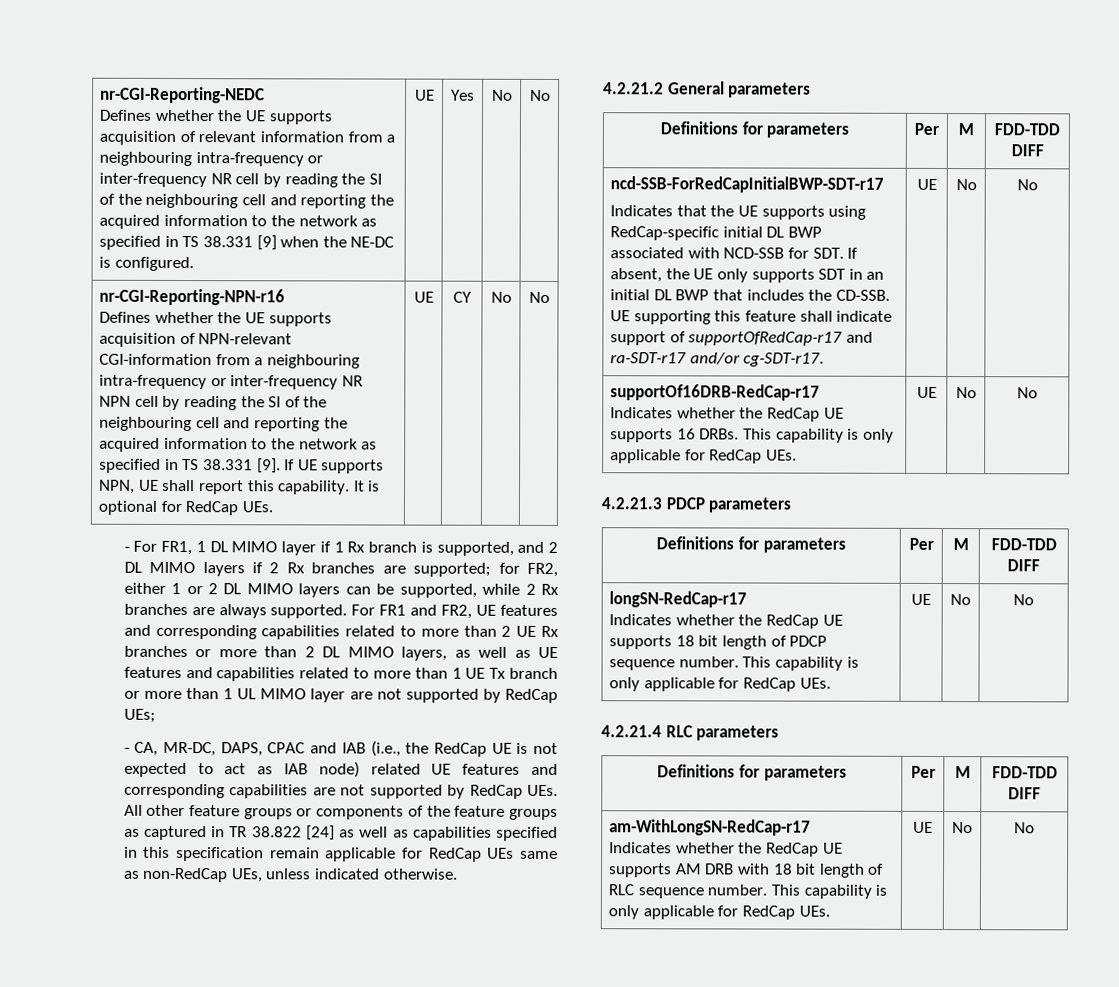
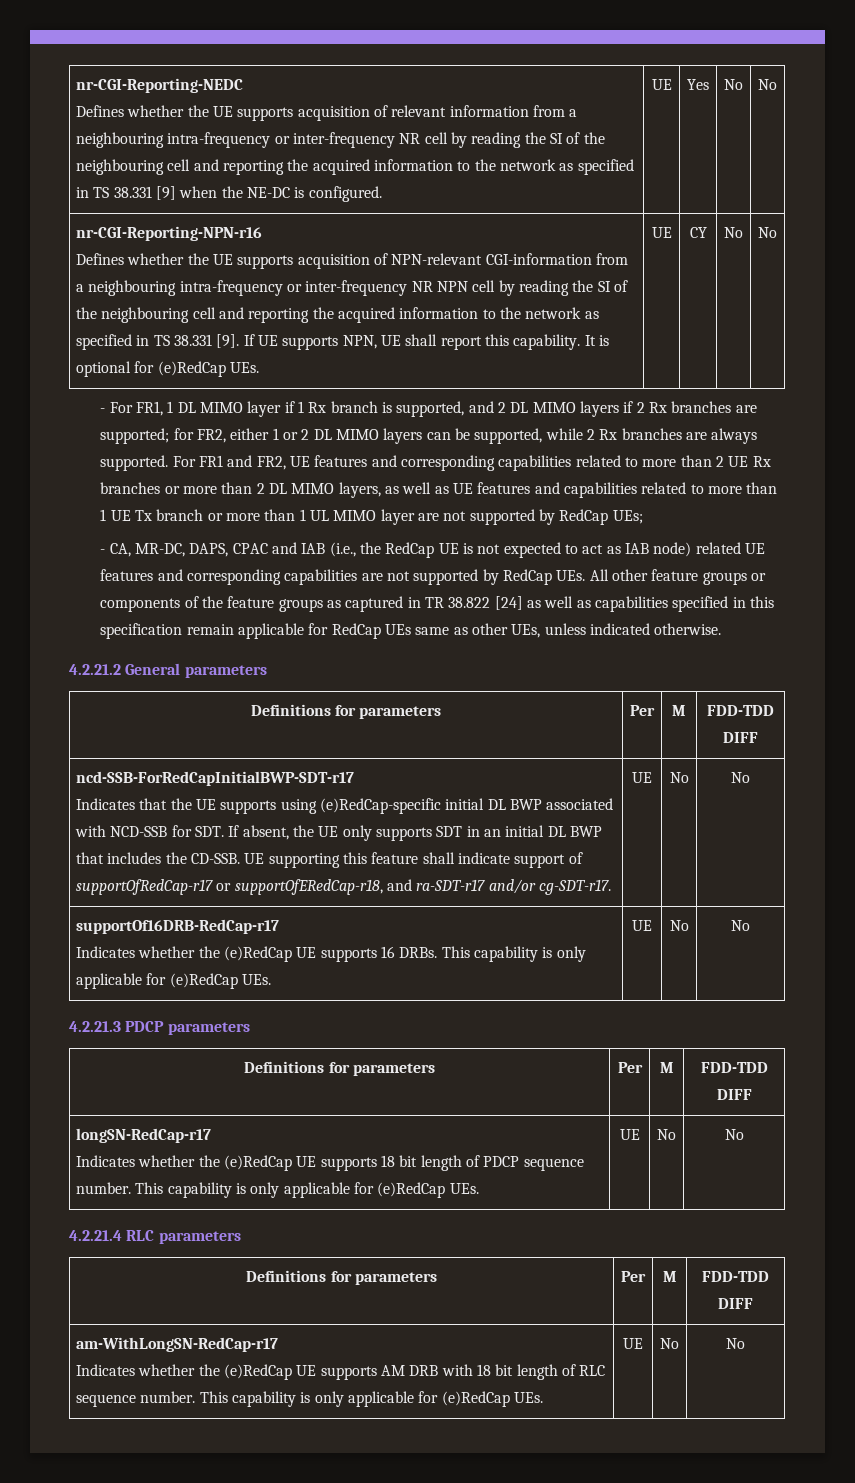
- It is optional for RedCap UEs.
+ It is optional for (e)RedCap UEs.
- - CA, MR-DC, DAPS, CPAC and IAB (i.e., the RedCap UE is not expected to act as IAB node) related UE features and corresponding capabilities are not supported by RedCap UEs. All other feature groups or components of the feature groups as captured in TR 38.822 [24] as well as capabilities specified in this specification remain applicable for RedCap UEs same as non-RedCap UEs, unless indicated otherwise.
+ - CA, MR-DC, DAPS, CPAC and IAB (i.e., the RedCap UE is not expected to act as IAB node) related UE features and corresponding capabilities are not supported by RedCap UEs. All other feature groups or components of the feature groups as captured in TR 38.822 [24] as well as capabilities specified in this specification remain applicable for RedCap UEs same as other UEs, unless indicated otherwise.
- Indicates that the UE supports using RedCap-specific initial DL BWP associated with NCD-SSB for SDT. If absent, the UE only supports SDT in an initial DL BWP that includes the CD-SSB.
+ Indicates that the UE supports using (e)RedCap-specific initial DL BWP associated with NCD-SSB for SDT. If absent, the UE only supports SDT in an initial DL BWP that includes the CD-SSB.
- UE supporting this feature shall indicate support of supportOfRedCap-r17 and ra-SDT-r17 and/or cg-SDT-r17.
+ UE supporting this feature shall indicate support of supportOfRedCap-r17 or supportOfERedCap-r18, and ra-SDT-r17 and/or cg-SDT-r17.
  supportOf16DRB-RedCap-r17
- Indicates whether the RedCap UE supports 16 DRBs. This capability is only applicable for RedCap UEs. | UE | No | No
+ Indicates whether the (e)RedCap UE supports 16 DRBs. This capability is only applicable for (e)RedCap UEs. | UE | No | No
  longSN-RedCap-r17
- Indicates whether the RedCap UE supports 18 bit length of PDCP sequence number. This capability is only applicable for RedCap UEs. | UE | No | No
+ Indicates whether the (e)RedCap UE supports 18 bit length of PDCP sequence number. This capability is only applicable for (e)RedCap UEs. | UE | No | No
  am-WithLongSN-RedCap-r17
- Indicates whether the RedCap UE supports AM DRB with 18 bit length of RLC sequence number. This capability is only applicable for RedCap UEs. | UE | No | No
+ Indicates whether the (e)RedCap UE supports AM DRB with 18 bit length of RLC sequence number. This capability is only applicable for (e)RedCap UEs. | UE | No | No

